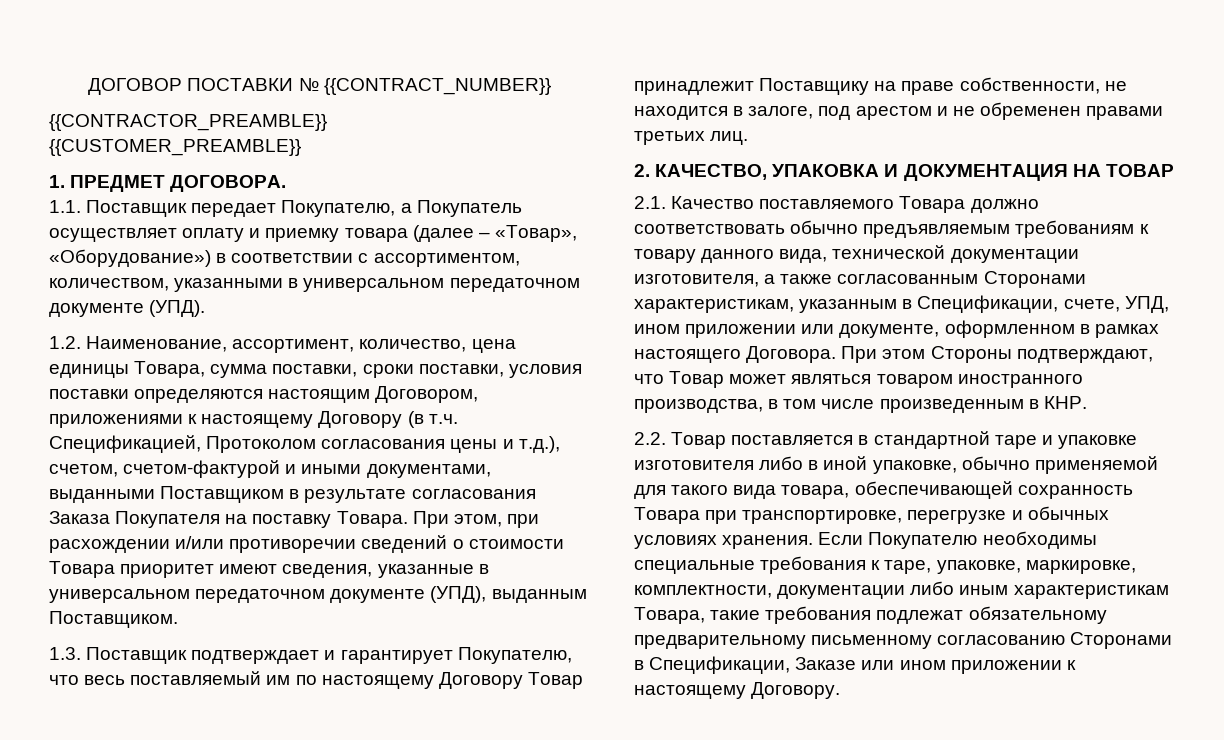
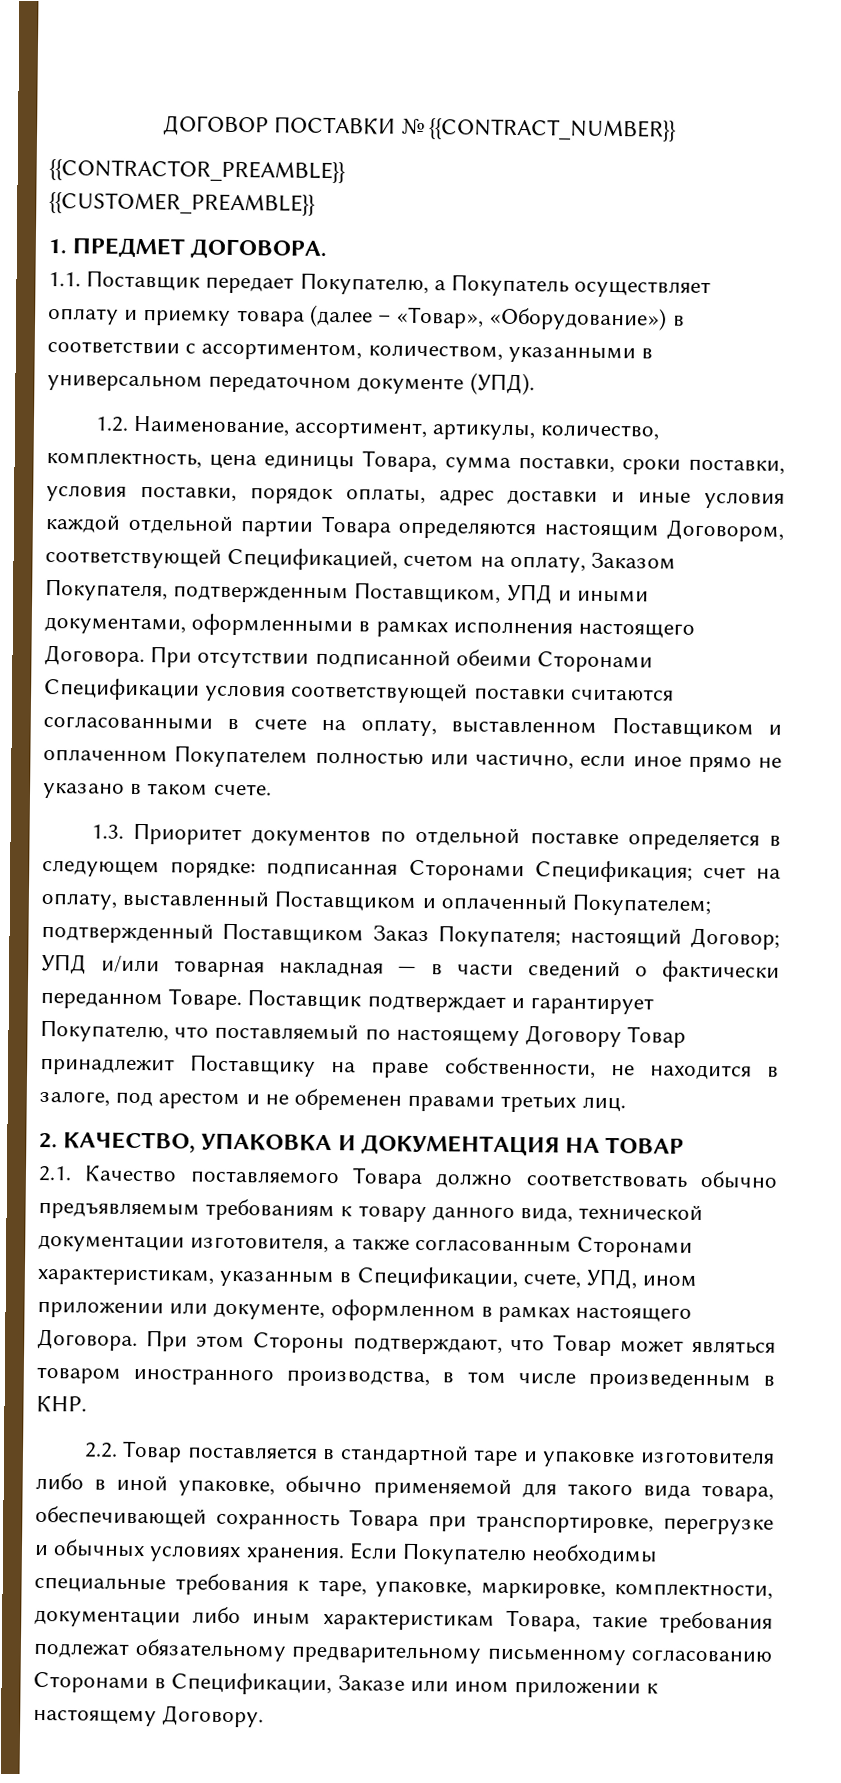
- 1.2. Наименование, ассортимент, количество, цена единицы Товара, сумма поставки, сроки поставки, условия поставки определяются настоящим Договором, приложениями к настоящему Договору (в т.ч. Спецификацией, Протоколом согласования цены и т.д.), счетом, счетом-фактурой и иными документами, выданными Поставщиком в результате согласования Заказа Покупателя на поставку Товара. При этом, при расхождении и/или противоречии сведений о стоимости Товара приоритет имеют сведения, указанные в универсальном передаточном документе (УПД), выданным Поставщиком.
- 1.3. Поставщик подтверждает и гарантирует Покупателю, что весь поставляемый им по настоящему Договору Товар принадлежит Поставщику на праве собственности, не находится в залоге, под арестом и не обременен правами третьих лиц.
+ 1.2. Наименование, ассортимент, артикулы, количество, комплектность, цена единицы Товара, сумма поставки, сроки поставки, условия поставки, порядок оплаты, адрес доставки и иные условия каждой отдельной партии Товара определяются настоящим Договором, соответствующей Спецификацией, счетом на оплату, Заказом Покупателя, подтвержденным Поставщиком, УПД и иными документами, оформленными в рамках исполнения настоящего Договора. При отсутствии подписанной обеими Сторонами Спецификации условия соответствующей поставки считаются согласованными в счете на оплату, выставленном Поставщиком и оплаченном Покупателем полностью или частично, если иное прямо не указано в таком счете.
+ 1.3. Приоритет документов по отдельной поставке определяется в следующем порядке: подписанная Сторонами Спецификация; счет на оплату, выставленный Поставщиком и оплаченный Покупателем; подтвержденный Поставщиком Заказ Покупателя; настоящий Договор; УПД и/или товарная накладная — в части сведений о фактически переданном Товаре. Поставщик подтверждает и гарантирует Покупателю, что поставляемый по настоящему Договору Товар принадлежит Поставщику на праве собственности, не находится в залоге, под арестом и не обременен правами третьих лиц.

